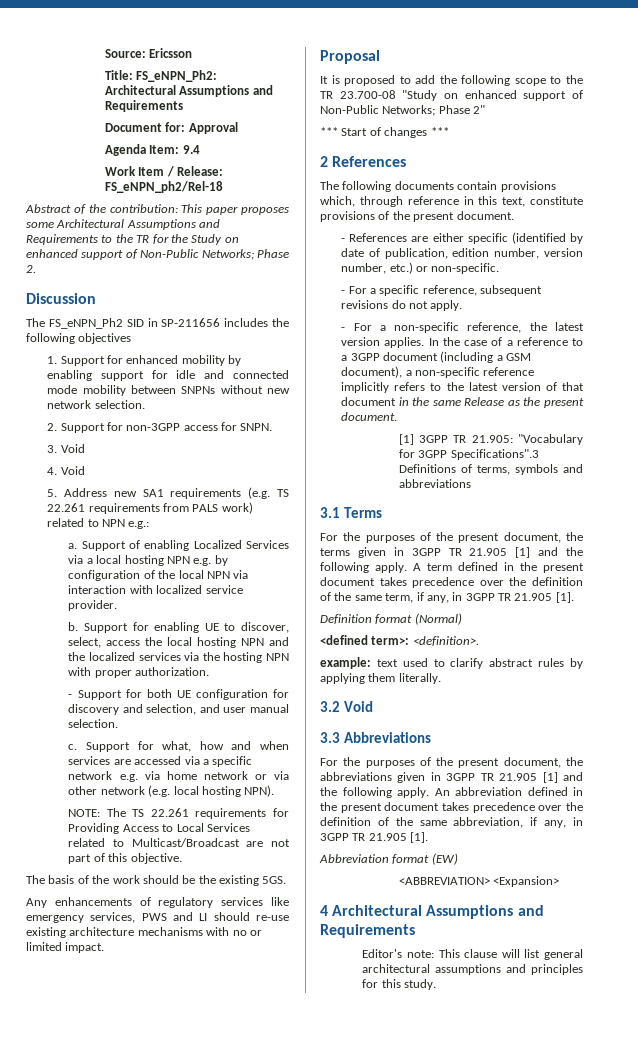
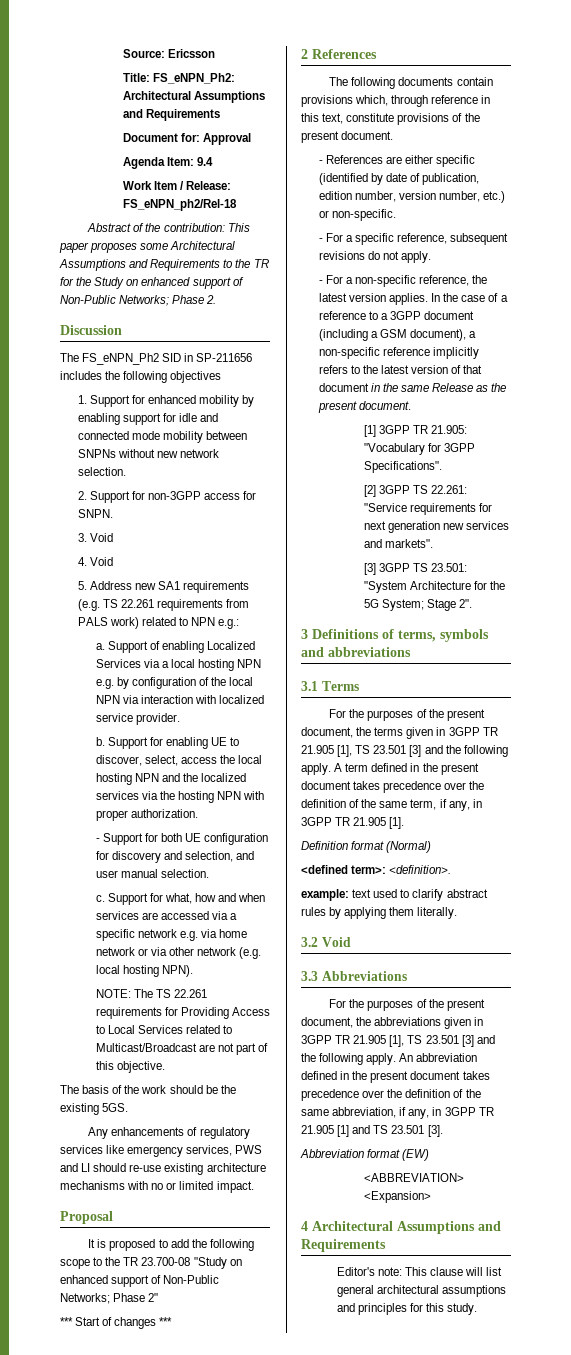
- [1] 3GPP TR 21.905: "Vocabulary for 3GPP Specifications".3 Definitions of terms, symbols and abbreviations
+ [1] 3GPP TR 21.905: "Vocabulary for 3GPP Specifications".
+ [2] 3GPP TS 22.261: "Service requirements for next generation new services and markets".
+ [3] 3GPP TS 23.501: "System Architecture for the 5G System; Stage 2".
+ 3 Definitions of terms, symbols and abbreviations
- For the purposes of the present document, the terms given in 3GPP TR 21.905 [1] and the following apply.
+ For the purposes of the present document, the terms given in 3GPP TR 21.905 [1], TS 23.501 [3] and the following apply.
- For the purposes of the present document, the abbreviations given in 3GPP TR 21.905 [1] and the following apply.
+ For the purposes of the present document, the abbreviations given in 3GPP TR 21.905 [1], TS 23.501 [3] and the following apply.
- An abbreviation defined in the present document takes precedence over the definition of the same abbreviation, if any, in 3GPP TR 21.905 [1].
+ An abbreviation defined in the present document takes precedence over the definition of the same abbreviation, if any, in 3GPP TR 21.905 [1] and TS 23.501 [3].

